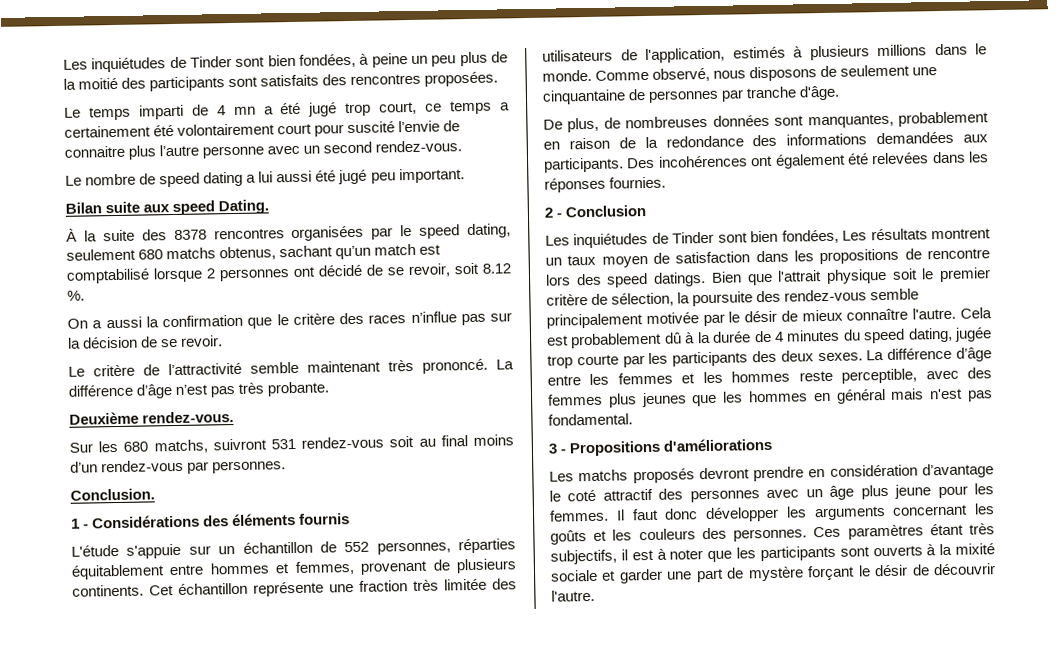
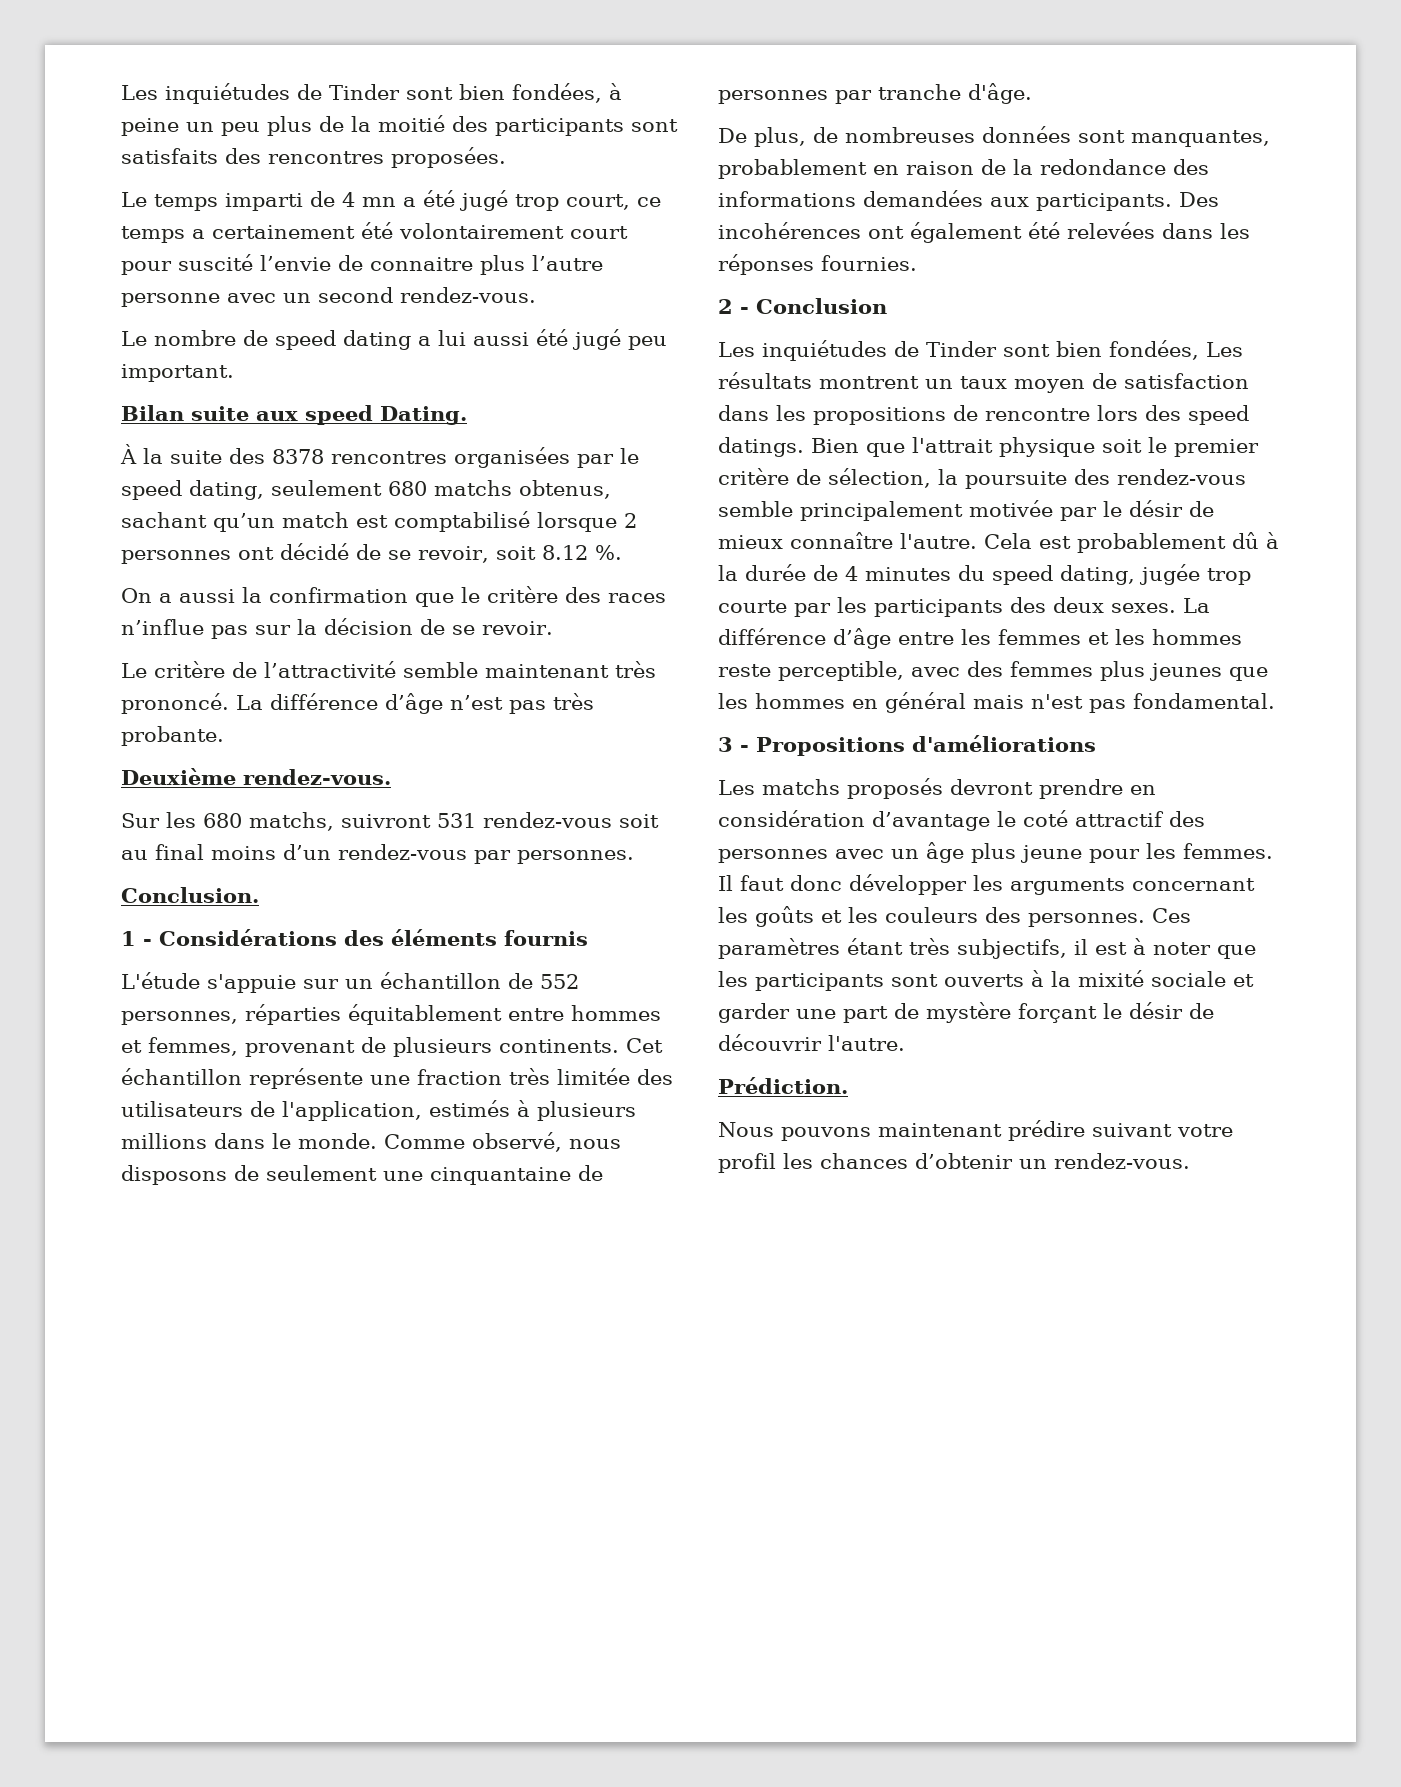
+ Prédiction.
+ Nous pouvons maintenant prédire suivant votre profil les chances d’obtenir un rendez-vous.

